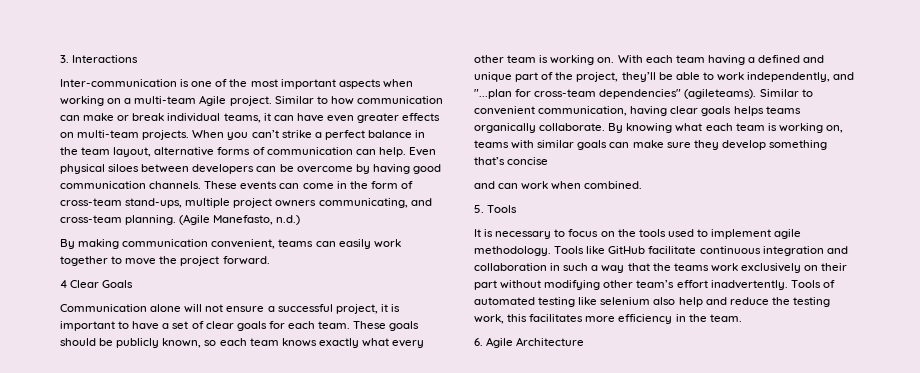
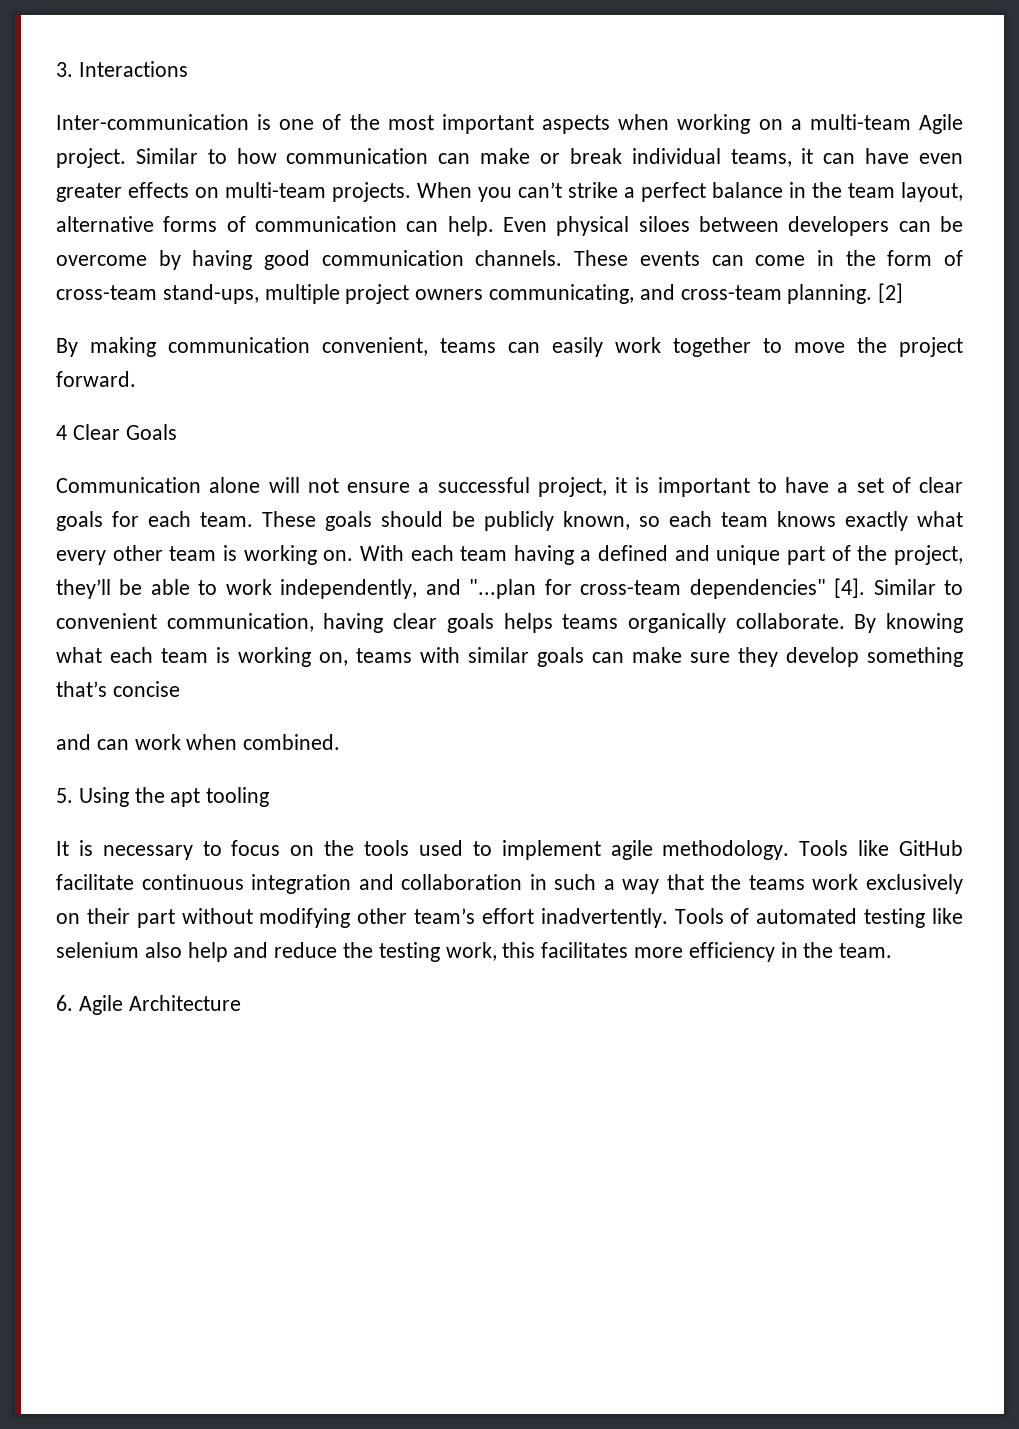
- (Agile Manefasto, n.d.)
+ [2]
- With each team having a defined and unique part of the project, they’ll be able to work independently, and "...plan for cross-team dependencies" (agileteams).
+ With each team having a defined and unique part of the project, they’ll be able to work independently, and "...plan for cross-team dependencies" [4].
- 5. Tools
+ 5. Using the apt tooling

